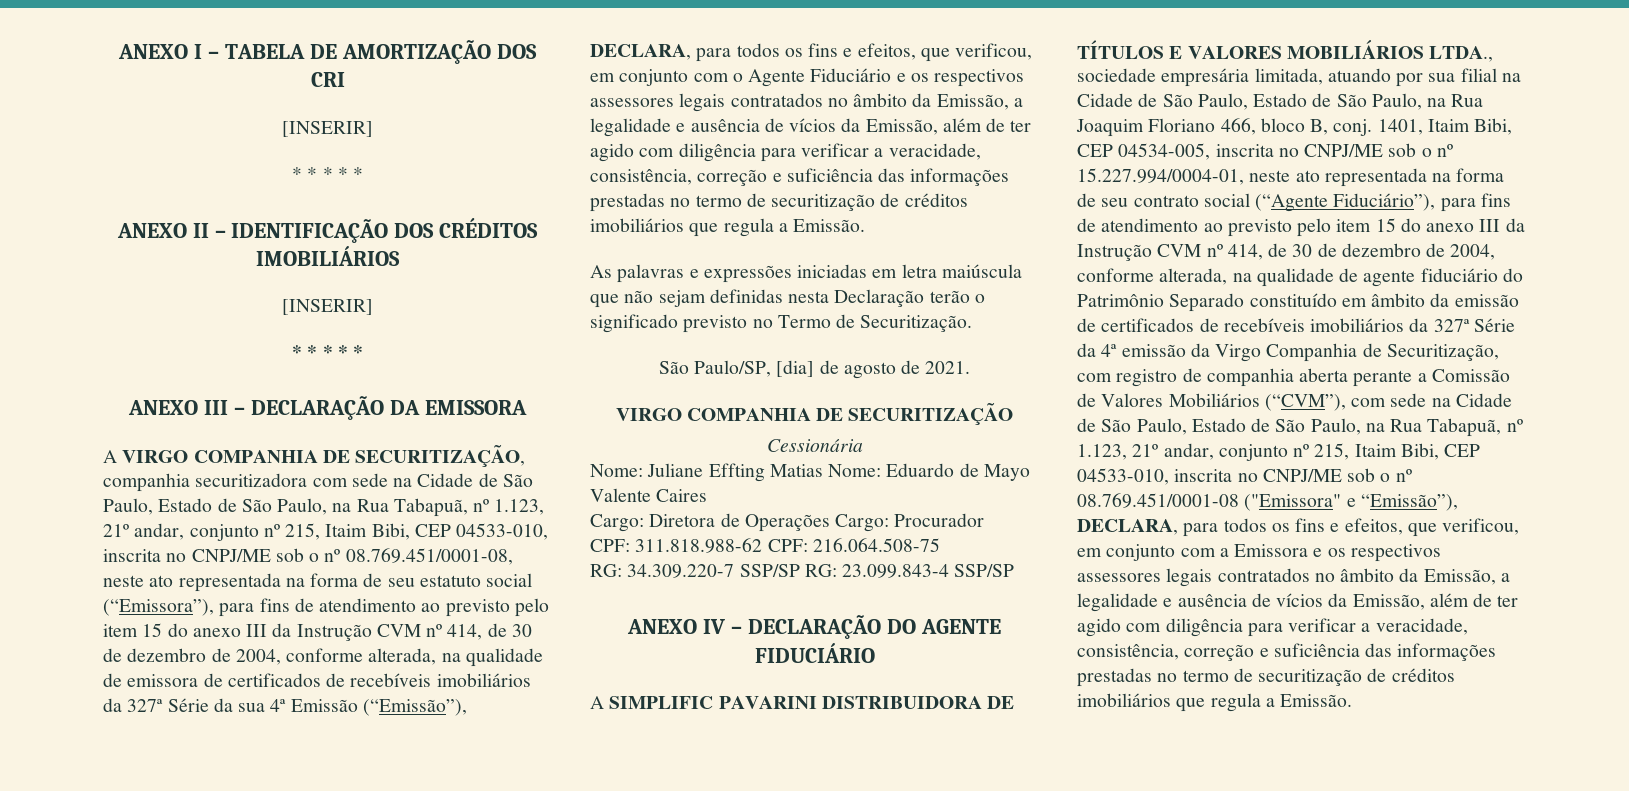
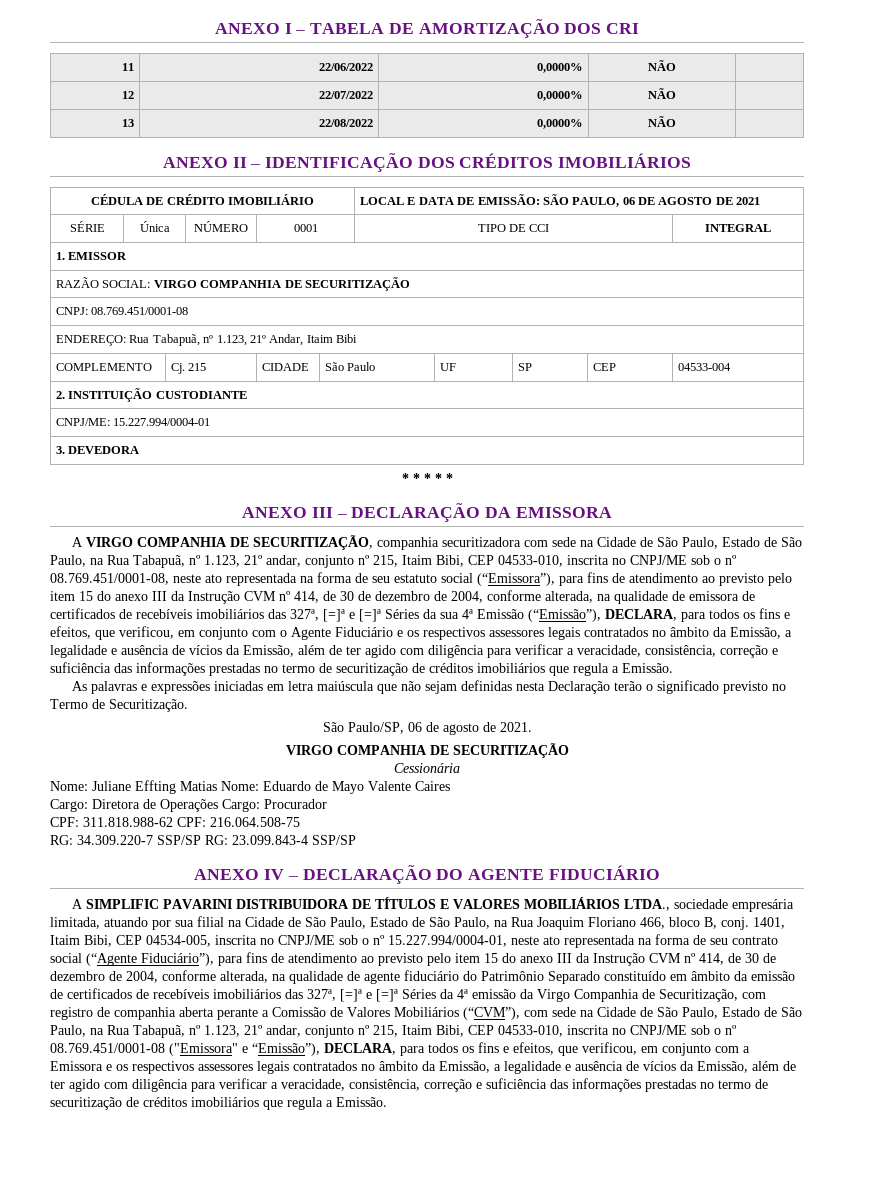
  ANEXO I – TABELA DE AMORTIZAÇÃO DOS CRI
- [INSERIR]
- * * * * *
+ 11 | 22/06/2022 | 0,0000% | NÃO |
+ 12 | 22/07/2022 | 0,0000% | NÃO |
+ 13 | 22/08/2022 | 0,0000% | NÃO |
  ANEXO II – IDENTIFICAÇÃO DOS CRÉDITOS IMOBILIÁRIOS
- [INSERIR]
+ CÉDULA DE CRÉDITO IMOBILIÁRIO | LOCAL E DATA DE EMISSÃO: SÃO PAULO, 06 DE AGOSTO DE 2021
+ SÉRIE | Única | NÚMERO | 0001 | TIPO DE CCI | INTEGRAL
+ 1. EMISSOR
+ RAZÃO SOCIAL: VIRGO COMPANHIA DE SECURITIZAÇÃO
+ CNPJ: 08.769.451/0001-08
+ ENDEREÇO: Rua Tabapuã, nº 1.123, 21º Andar, Itaim Bibi
+ COMPLEMENTO | Cj. 215 | CIDADE | São Paulo | UF | SP | CEP | 04533-004
+ 2. INSTITUIÇÃO CUSTODIANTE
+ CNPJ/ME: 15.227.994/0004-01
+ 3. DEVEDORA
- A VIRGO COMPANHIA DE SECURITIZAÇÃO, companhia securitizadora com sede na Cidade de São Paulo, Estado de São Paulo, na Rua Tabapuã, nº 1.123, 21º andar, conjunto nº 215, Itaim Bibi, CEP 04533-010, inscrita no CNPJ/ME sob o nº 08.769.451/0001-08, neste ato representada na forma de seu estatuto social (“Emissora”), para fins de atendimento ao previsto pelo item 15 do anexo III da Instrução CVM nº 414, de 30 de dezembro de 2004, conforme alterada, na qualidade de emissora de certificados de recebíveis imobiliários da 327ª Série da sua 4ª Emissão (“Emissão”), DECLARA, para todos os fins e efeitos, que verificou, em conjunto com o Agente Fiduciário e os respectivos assessores legais contratados no âmbito da Emissão, a legalidade e ausência de vícios da Emissão, além de ter agido com diligência para verificar a veracidade, consistência, correção e suficiência das informações prestadas no termo de securitização de créditos imobiliários que regula a Emissão.
+ A VIRGO COMPANHIA DE SECURITIZAÇÃO, companhia securitizadora com sede na Cidade de São Paulo, Estado de São Paulo, na Rua Tabapuã, nº 1.123, 21º andar, conjunto nº 215, Itaim Bibi, CEP 04533-010, inscrita no CNPJ/ME sob o nº 08.769.451/0001-08, neste ato representada na forma de seu estatuto social (“Emissora”), para fins de atendimento ao previsto pelo item 15 do anexo III da Instrução CVM nº 414, de 30 de dezembro de 2004, conforme alterada, na qualidade de emissora de certificados de recebíveis imobiliários das 327ª, [=]ª e [=]ª Séries da sua 4ª Emissão (“Emissão”), DECLARA, para todos os fins e efeitos, que verificou, em conjunto com o Agente Fiduciário e os respectivos assessores legais contratados no âmbito da Emissão, a legalidade e ausência de vícios da Emissão, além de ter agido com diligência para verificar a veracidade, consistência, correção e suficiência das informações prestadas no termo de securitização de créditos imobiliários que regula a Emissão.
- São Paulo/SP, [dia] de agosto de 2021.
+ São Paulo/SP, 06 de agosto de 2021.
- 1401, Itaim Bibi, CEP 04534-005, inscrita no CNPJ/ME sob o nº 15.227.994/0004-01, neste ato representada na forma de seu contrato social (“Agente Fiduciário”), para fins de atendimento ao previsto pelo item 15 do anexo III da Instrução CVM nº 414, de 30 de dezembro de 2004, conforme alterada, na qualidade de agente fiduciário do Patrimônio Separado constituído em âmbito da emissão de certificados de recebíveis imobiliários da 327ª Série da 4ª emissão da Virgo Companhia de Securitização, com registro de companhia aberta perante a Comissão de Valores Mobiliários (“CVM”), com sede na Cidade de São Paulo, Estado de São Paulo, na Rua Tabapuã, nº 1.123, 21º andar, conjunto nº 215, Itaim Bibi, CEP 04533-010, inscrita no CNPJ/ME sob o nº 08.769.451/0001-08 ("Emissora" e “Emissão”), DECLARA, para todos os fins e efeitos, que verificou, em conjunto com a Emissora e os respectivos assessores legais contratados no âmbito da Emissão, a legalidade e ausência de vícios da Emissão, além de ter agido com diligência para verificar a veracidade, consistência, correção e suficiência das informações prestadas no termo de securitização de créditos imobiliários que regula a Emissão.
+ 1401, Itaim Bibi, CEP 04534-005, inscrita no CNPJ/ME sob o nº 15.227.994/0004-01, neste ato representada na forma de seu contrato social (“Agente Fiduciário”), para fins de atendimento ao previsto pelo item 15 do anexo III da Instrução CVM nº 414, de 30 de dezembro de 2004, conforme alterada, na qualidade de agente fiduciário do Patrimônio Separado constituído em âmbito da emissão de certificados de recebíveis imobiliários das 327ª, [=]ª e [=]ª Séries da 4ª emissão da Virgo Companhia de Securitização, com registro de companhia aberta perante a Comissão de Valores Mobiliários (“CVM”), com sede na Cidade de São Paulo, Estado de São Paulo, na Rua Tabapuã, nº 1.123, 21º andar, conjunto nº 215, Itaim Bibi, CEP 04533-010, inscrita no CNPJ/ME sob o nº 08.769.451/0001-08 ("Emissora" e “Emissão”), DECLARA, para todos os fins e efeitos, que verificou, em conjunto com a Emissora e os respectivos assessores legais contratados no âmbito da Emissão, a legalidade e ausência de vícios da Emissão, além de ter agido com diligência para verificar a veracidade, consistência, correção e suficiência das informações prestadas no termo de securitização de créditos imobiliários que regula a Emissão.

